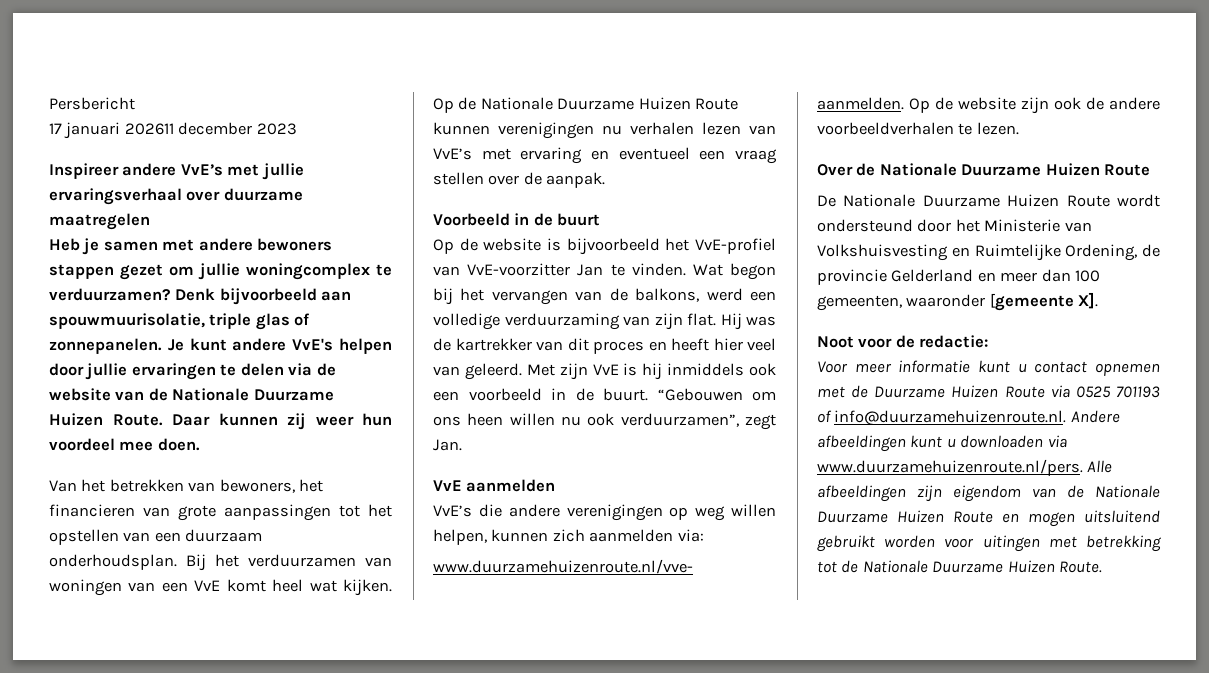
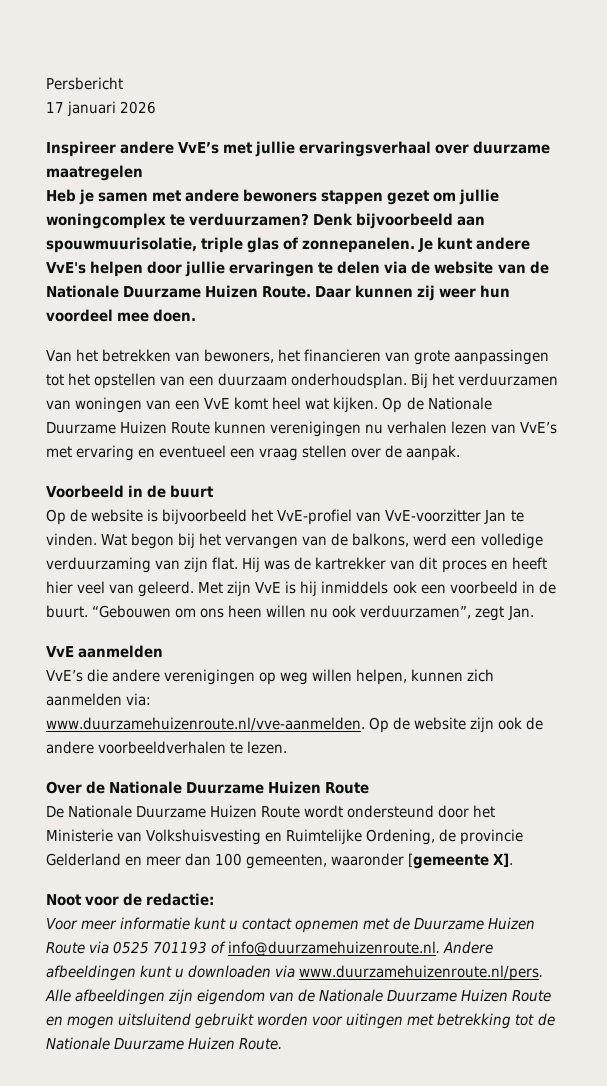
- 17 januari 202611 december 2023
+ 17 januari 2026

